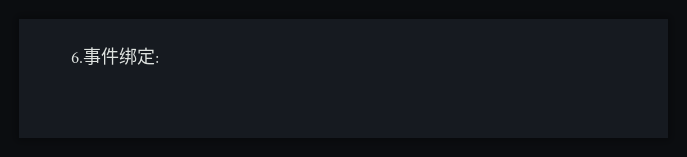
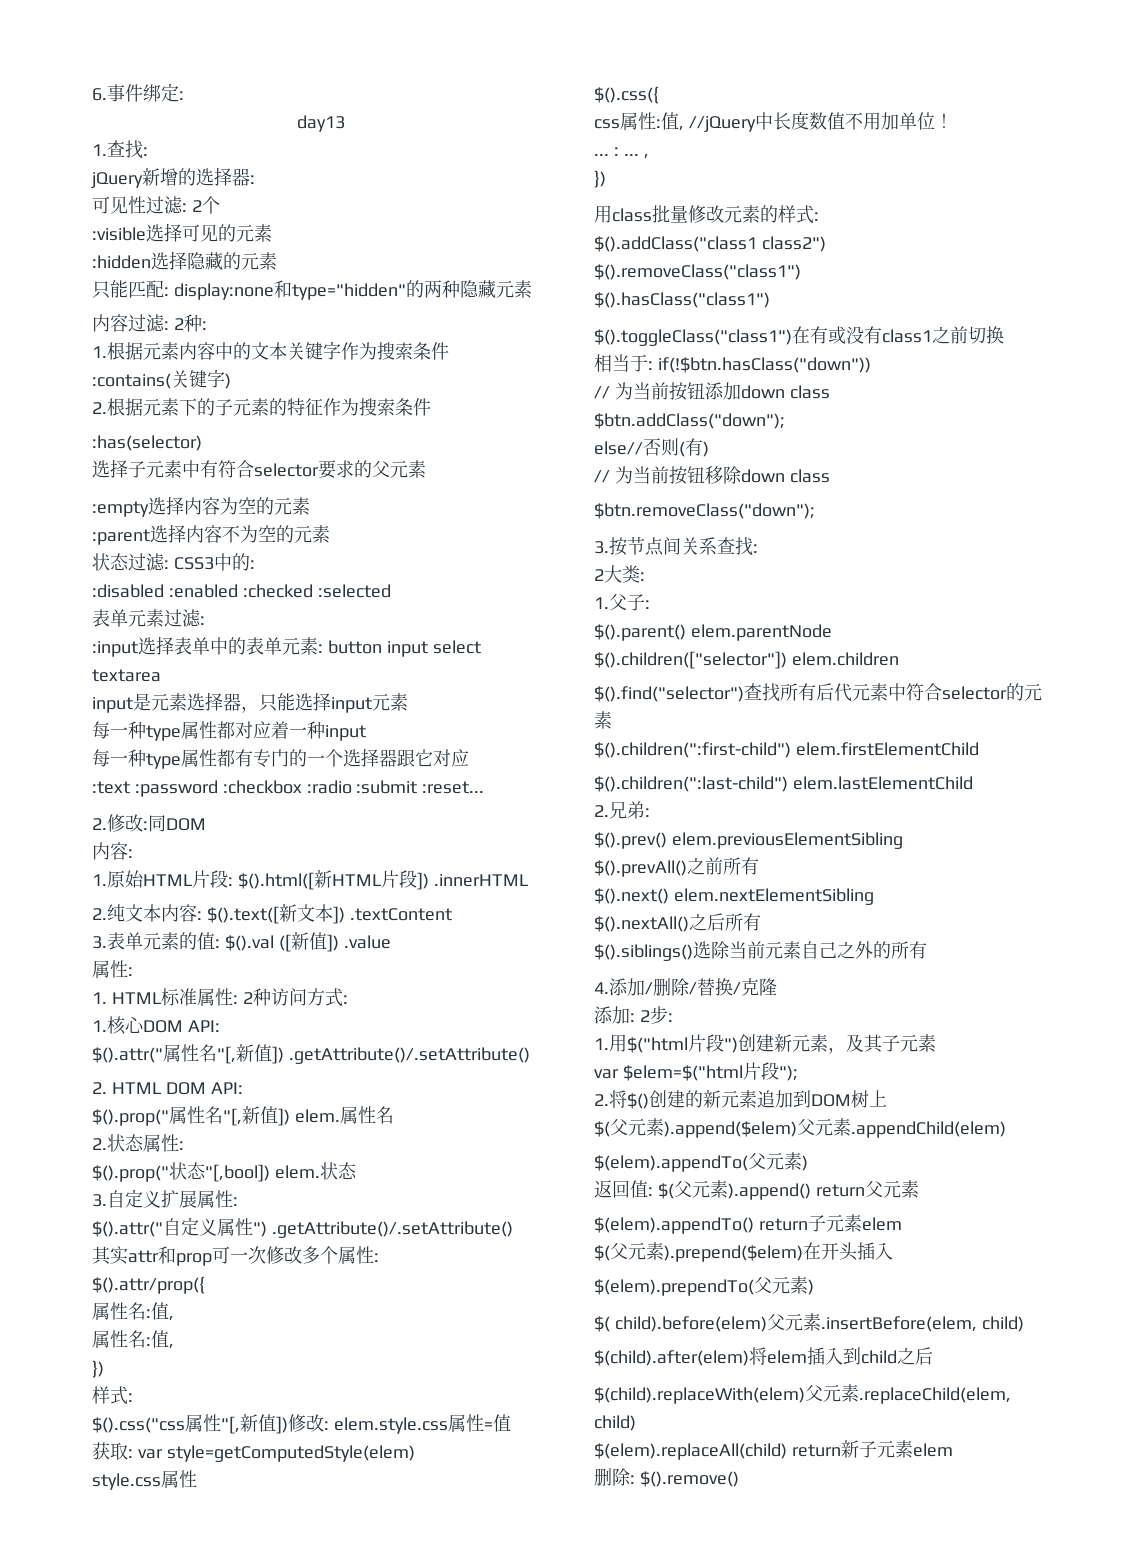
+ day13
+ 1.查找:
+ jQuery新增的选择器:
+ 可见性过滤: 2个
+ :visible选择可见的元素
+ :hidden选择隐藏的元素
+ 只能匹配: display:none和type="hidden"的两种隐藏元素
+ 内容过滤: 2种:
+ 1.根据元素内容中的文本关键字作为搜索条件
+ :contains(关键字)
+ 2.根据元素下的子元素的特征作为搜索条件
+ :has(selector)
+ 选择子元素中有符合selector要求的父元素
+ :empty选择内容为空的元素
+ :parent选择内容不为空的元素
+ 状态过滤: CSS3中的:
+ :disabled :enabled :checked :selected
+ 表单元素过滤:
+ :input选择表单中的表单元素: button input select textarea
+ input是元素选择器，只能选择input元素
+ 每一种type属性都对应着一种input
+ 每一种type属性都有专门的一个选择器跟它对应
+ :text :password :checkbox :radio :submit :reset...
+ 2.修改:同DOM
+ 内容:
+ 1.原始HTML片段: $().html([新HTML片段]) .innerHTML
+ 2.纯文本内容: $().text([新文本]) .textContent
+ 3.表单元素的值: $().val ([新值]) .value
+ 属性:
+ 1. HTML标准属性: 2种访问方式:
+ 1.核心DOM API:
+ $().attr("属性名"[,新值]) .getAttribute()/.setAttribute()
+ 2. HTML DOM API:
+ $().prop("属性名"[,新值]) elem.属性名
+ 2.状态属性:
+ $().prop("状态"[,bool]) elem.状态
+ 3.自定义扩展属性:
+ $().attr("自定义属性") .getAttribute()/.setAttribute()
+ 其实attr和prop可一次修改多个属性:
+ $().attr/prop({
+ 属性名:值,
+ 属性名:值,
+ })
+ 样式:
+ $().css("css属性"[,新值])修改: elem.style.css属性=值
+ 获取: var style=getComputedStyle(elem)
+ style.css属性
+ $().css({
+ css属性:值, //jQuery中长度数值不用加单位！
+ ... : ... ,
+ })
+ 用class批量修改元素的样式:
+ $().addClass("class1 class2")
+ $().removeClass("class1")
+ $().hasClass("class1")
+ $().toggleClass("class1")在有或没有class1之前切换
+ 相当于: if(!$btn.hasClass("down"))
+ // 为当前按钮添加down class
+ $btn.addClass("down");
+ else//否则(有)
+ // 为当前按钮移除down class
+ $btn.removeClass("down");
+ 3.按节点间关系查找:
+ 2大类:
+ 1.父子:
+ $().parent() elem.parentNode
+ $().children(["selector"]) elem.children
+ $().find("selector")查找所有后代元素中符合selector的元素
+ $().children(":first-child") elem.firstElementChild
+ $().children(":last-child") elem.lastElementChild
+ 2.兄弟:
+ $().prev() elem.previousElementSibling
+ $().prevAll()之前所有
+ $().next() elem.nextElementSibling
+ $().nextAll()之后所有
+ $().siblings()选除当前元素自己之外的所有
+ 4.添加/删除/替换/克隆
+ 添加: 2步:
+ 1.用$("html片段")创建新元素，及其子元素
+ var $elem=$("html片段");
+ 2.将$()创建的新元素追加到DOM树上
+ $(父元素).append($elem)父元素.appendChild(elem)
+ $(elem).appendTo(父元素)
+ 返回值: $(父元素).append() return父元素
+ $(elem).appendTo() return子元素elem
+ $(父元素).prepend($elem)在开头插入
+ $(elem).prependTo(父元素)
+ $( child).before(elem)父元素.insertBefore(elem, child)
+ $(child).after(elem)将elem插入到child之后
+ $(child).replaceWith(elem)父元素.replaceChild(elem, child)
+ $(elem).replaceAll(child) return新子元素elem
+ 删除: $().remove()

